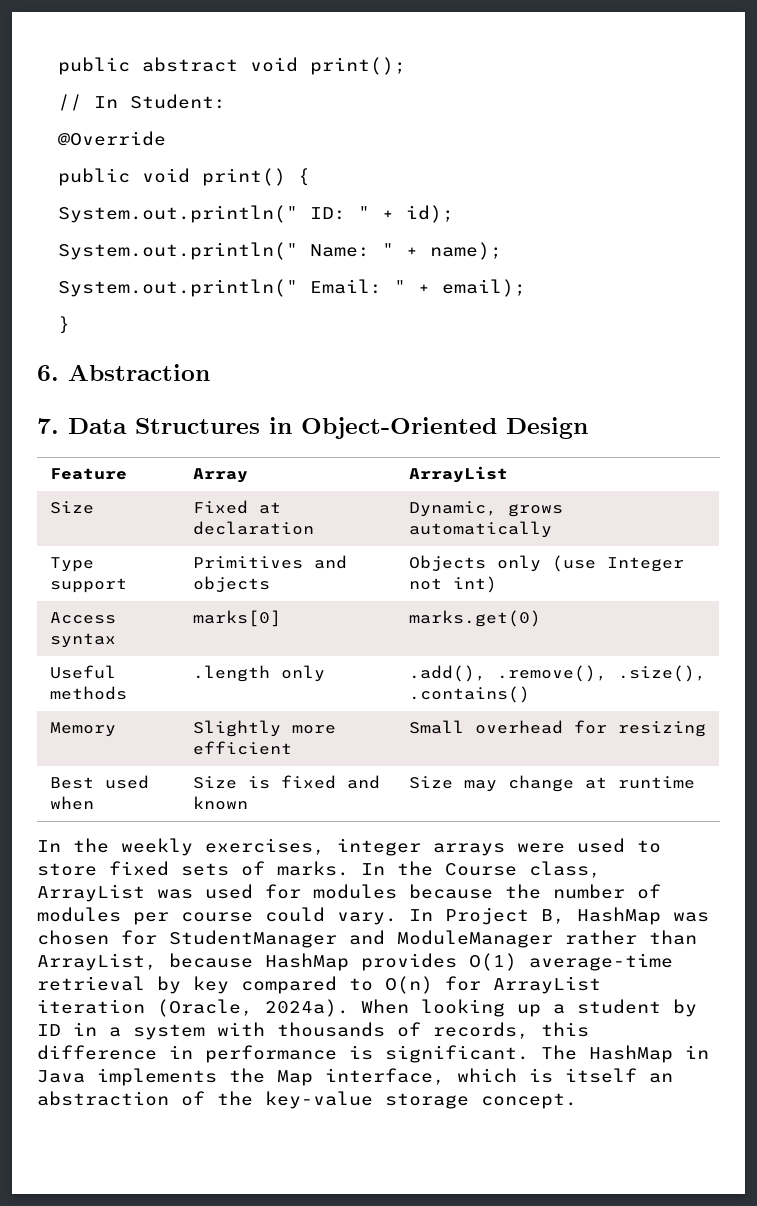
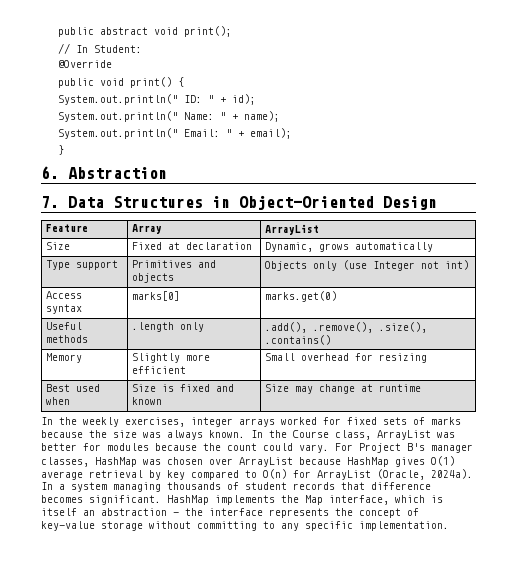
- In the weekly exercises, integer arrays were used to store fixed sets of marks.
+ In the weekly exercises, integer arrays worked for fixed sets of marks because the size was always known.
- In the Course class, ArrayList was used for modules because the number of modules per course could vary. In Project B, HashMap was chosen for StudentManager and ModuleManager rather than ArrayList, because HashMap provides O(1) average-time retrieval by key compared to O(n) for ArrayList iteration (Oracle, 2024a).
+ In the Course class, ArrayList was better for modules because the count could vary. For Project B's manager classes, HashMap was chosen over ArrayList because HashMap gives O(1) average retrieval by key compared to O(n) for ArrayList (Oracle, 2024a).
- When looking up a student by ID in a system with thousands of records, this difference in performance is significant. The HashMap in Java implements the Map interface, which is itself an abstraction of the key-value storage concept.
+ In a system managing thousands of student records that difference becomes significant. HashMap implements the Map interface, which is itself an abstraction - the interface represents the concept of key-value storage without committing to any specific implementation.

